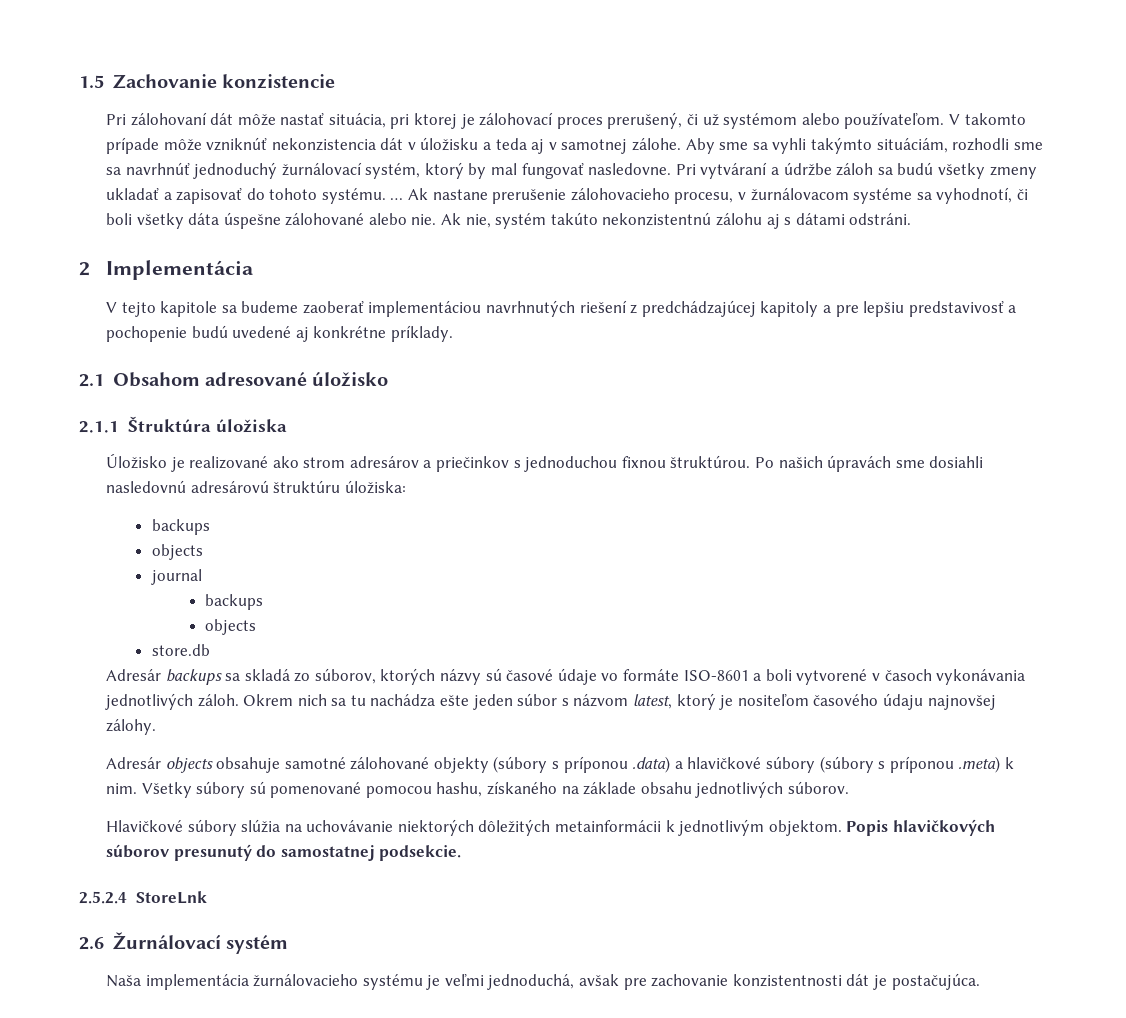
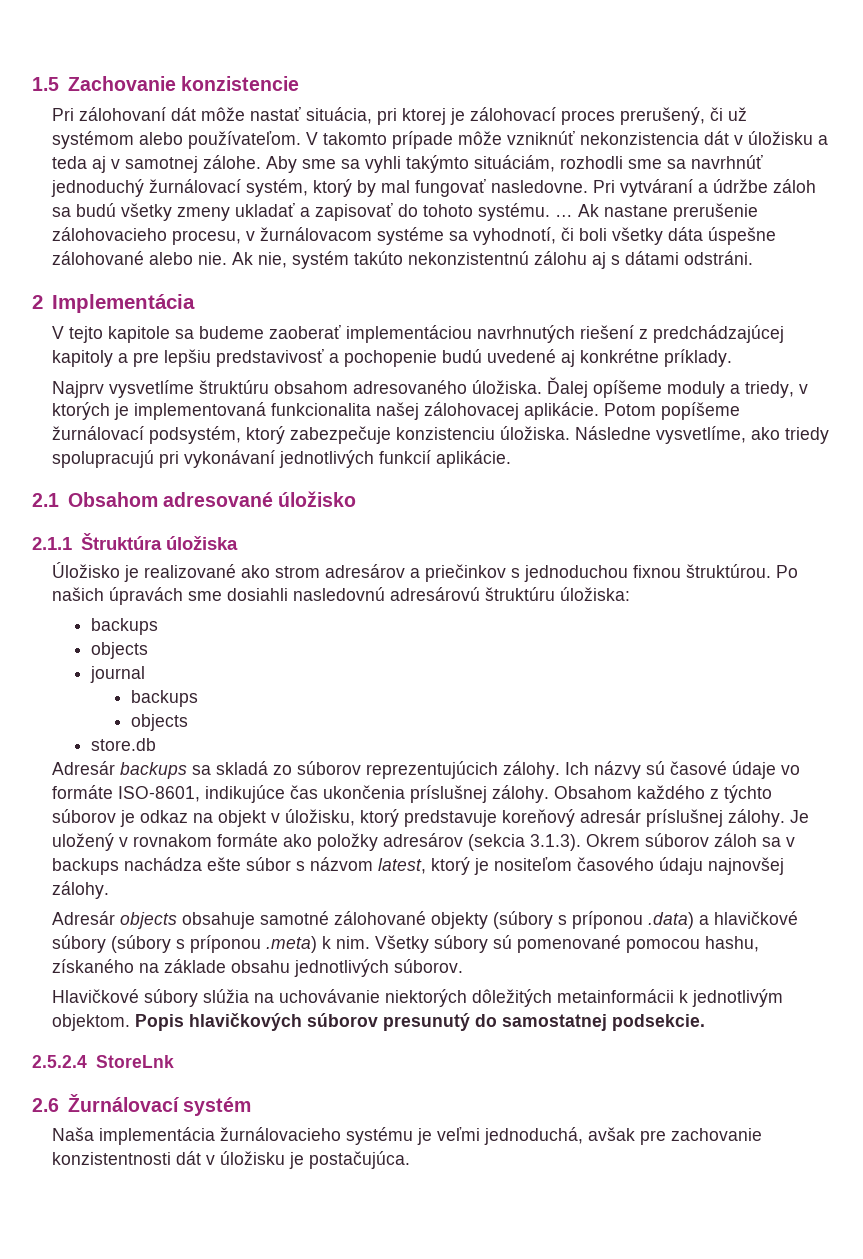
+ Najprv vysvetlíme štruktúru obsahom adresovaného úložiska. Ďalej opíšeme moduly a triedy, v ktorých je implementovaná funkcionalita našej zálohovacej aplikácie. Potom popíšeme žurnálovací podsystém, ktorý zabezpečuje konzistenciu úložiska. Následne vysvetlíme, ako triedy spolupracujú pri vykonávaní jednotlivých funkcií aplikácie.
- Adresár backups sa skladá zo súborov, ktorých názvy sú časové údaje vo formáte ISO-8601 a boli vytvorené v časoch vykonávania jednotlivých záloh. Okrem nich sa tu nachádza ešte jeden súbor s názvom latest, ktorý je nositeľom časového údaju najnovšej zálohy.
+ Adresár backups sa skladá zo súborov reprezentujúcich zálohy. Ich názvy sú časové údaje vo formáte ISO-8601, indikujúce čas ukončenia príslušnej zálohy. Obsahom každého z týchto súborov je odkaz na objekt v úložisku, ktorý predstavuje koreňový adresár príslušnej zálohy. Je uložený v rovnakom formáte ako položky adresárov (sekcia 3.1.3). Okrem súborov záloh sa v backups nachádza ešte súbor s názvom latest, ktorý je nositeľom časového údaju najnovšej zálohy.
- Naša implementácia žurnálovacieho systému je veľmi jednoduchá, avšak pre zachovanie konzistentnosti dát je postačujúca.
+ Naša implementácia žurnálovacieho systému je veľmi jednoduchá, avšak pre zachovanie konzistentnosti dát v úložisku je postačujúca.

